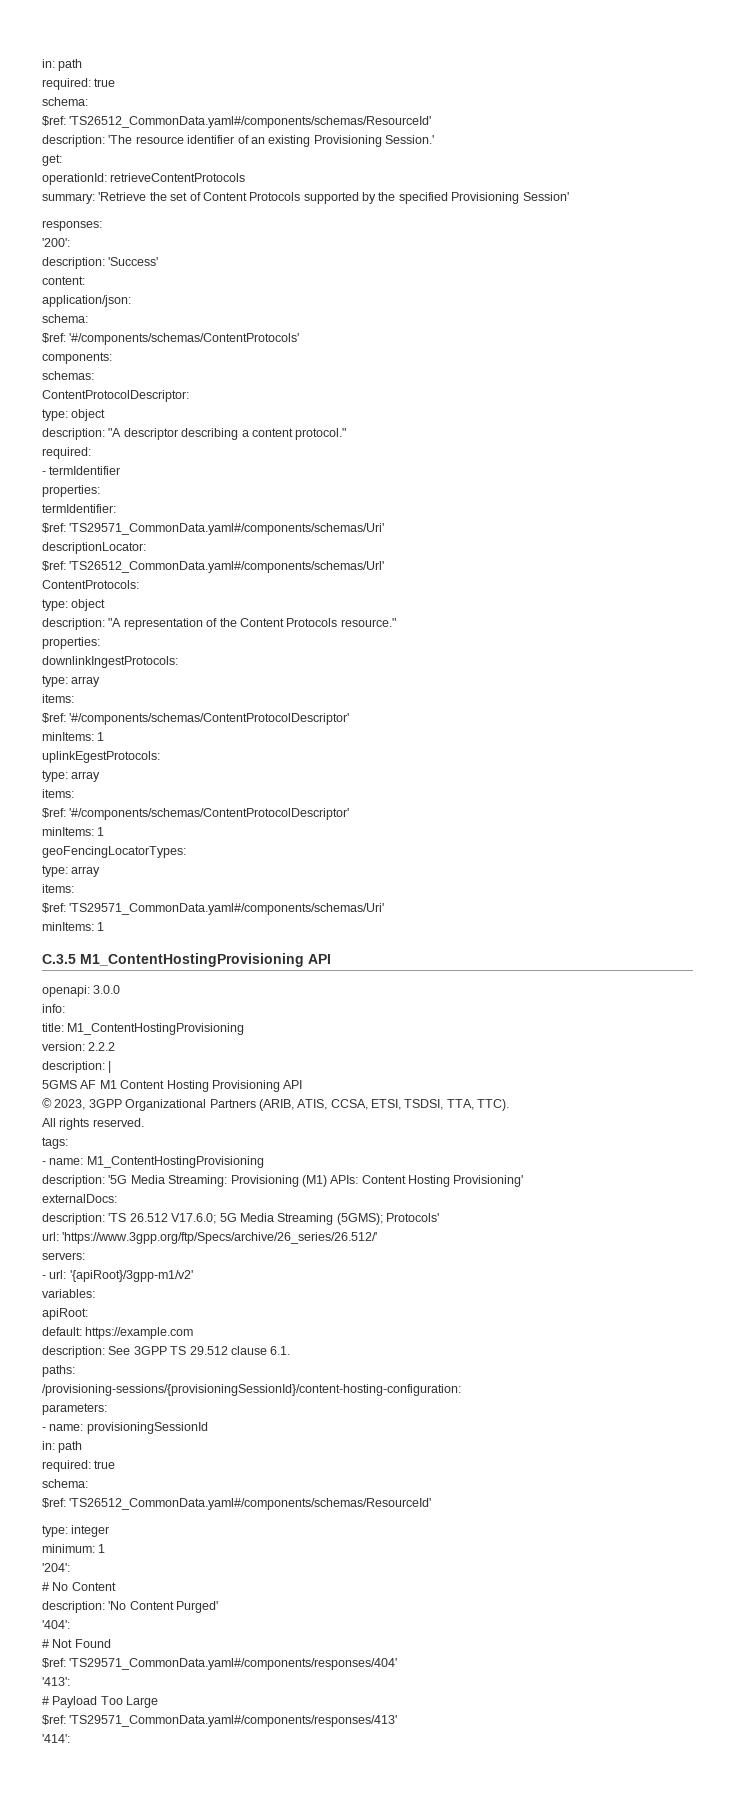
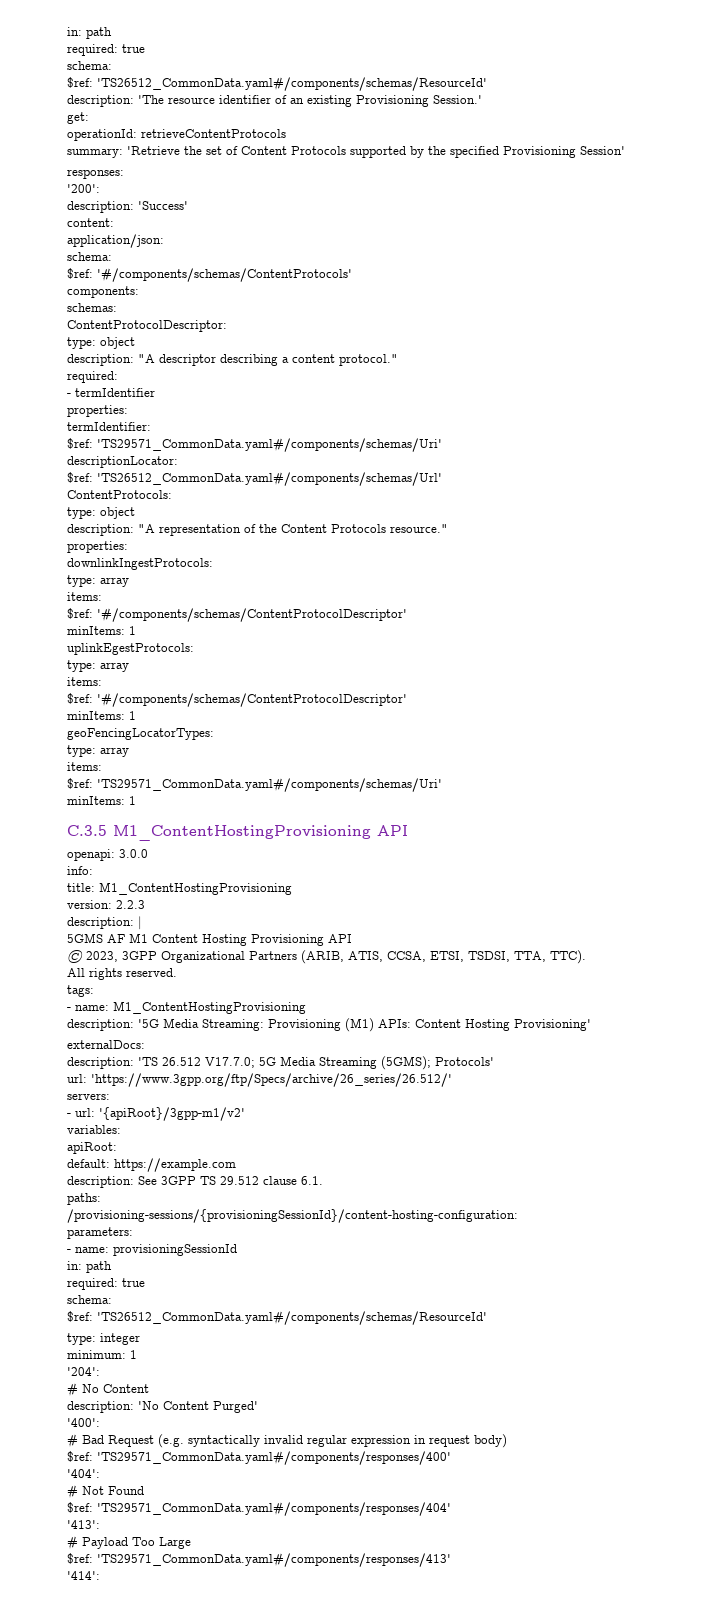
- version: 2.2.2
+ version: 2.2.3
- description: 'TS 26.512 V17.6.0; 5G Media Streaming (5GMS); Protocols'
+ description: 'TS 26.512 V17.7.0; 5G Media Streaming (5GMS); Protocols'
+ '400':
+ # Bad Request (e.g. syntactically invalid regular expression in request body)
+ $ref: 'TS29571_CommonData.yaml#/components/responses/400'

